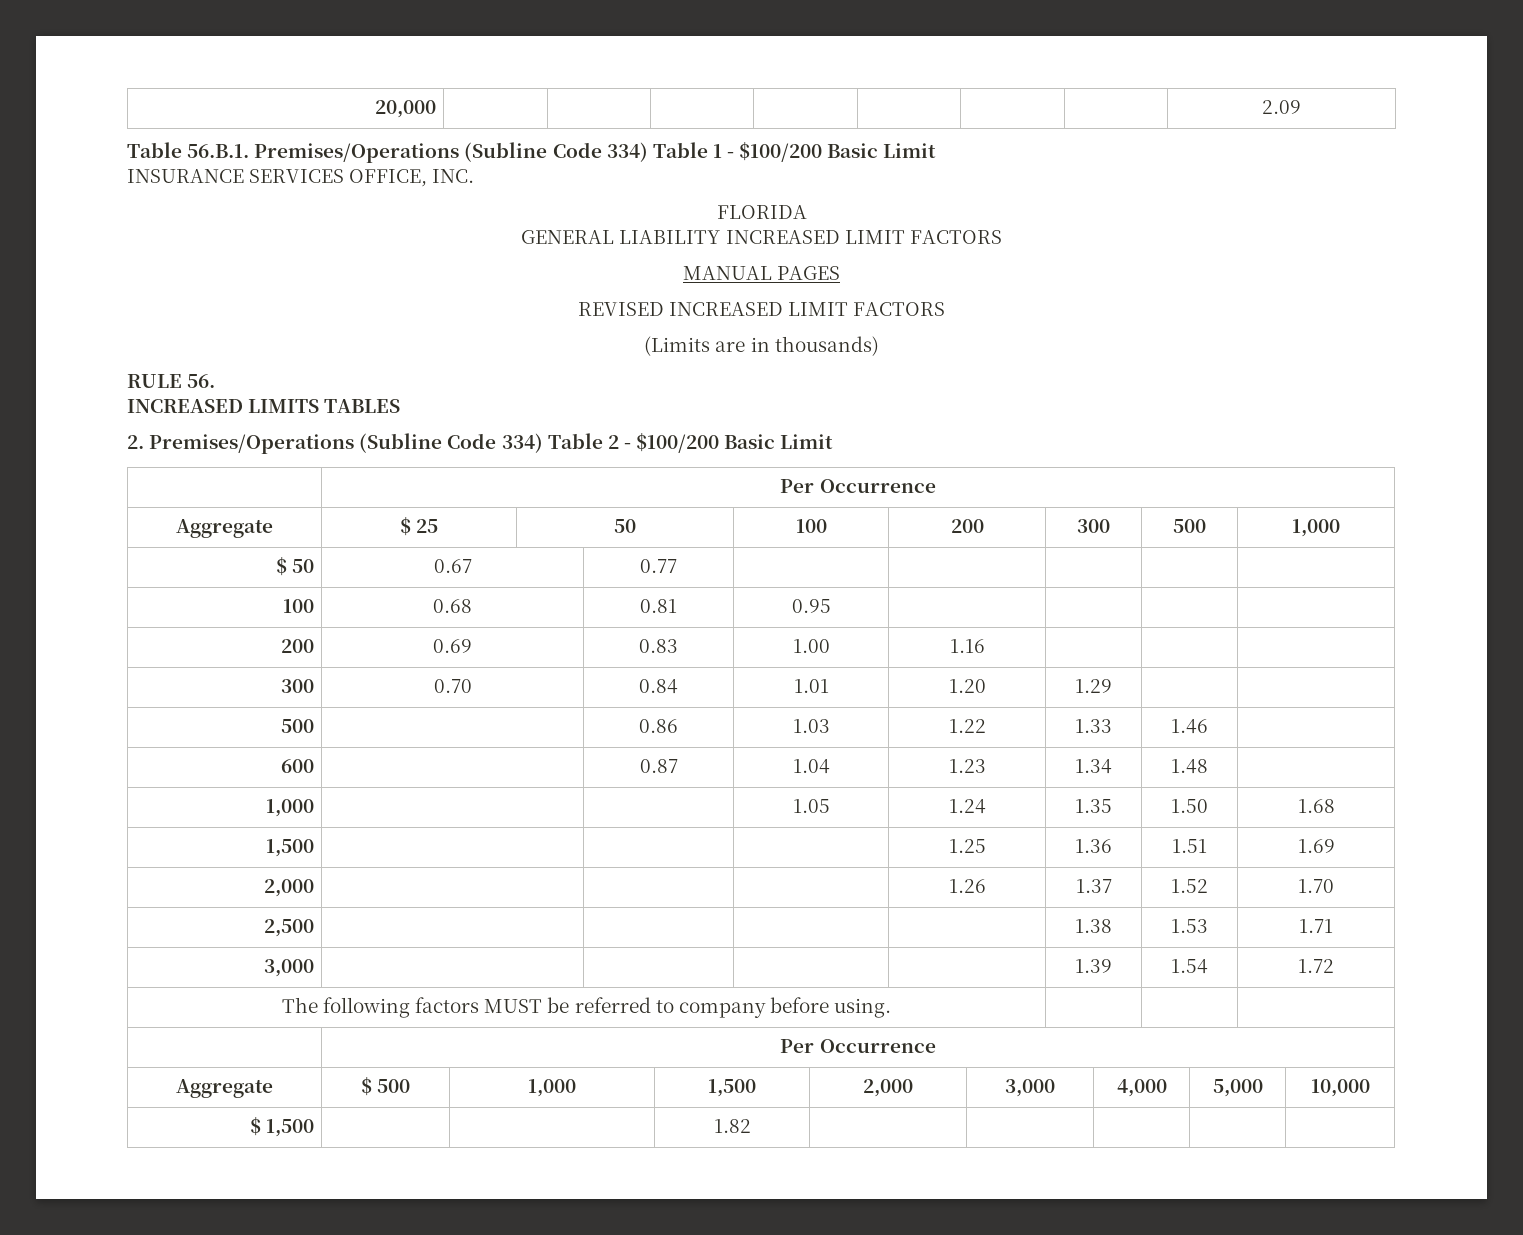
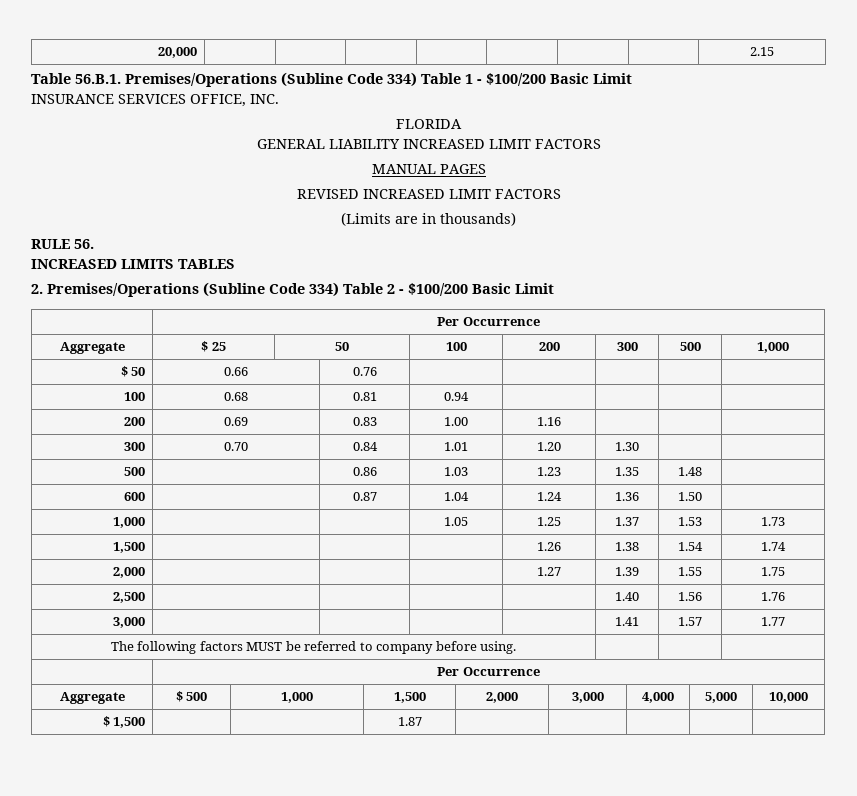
- 20,000 | | | | | | | | 2.09
+ 20,000 | | | | | | | | 2.15
- $ 50 | 0.67 | 0.77 | | | | |
+ $ 50 | 0.66 | 0.76 | | | | |
- 100 | 0.68 | 0.81 | 0.95 | | | |
+ 100 | 0.68 | 0.81 | 0.94 | | | |
- 300 | 0.70 | 0.84 | 1.01 | 1.20 | 1.29 | |
+ 300 | 0.70 | 0.84 | 1.01 | 1.20 | 1.30 | |
- 500 | | 0.86 | 1.03 | 1.22 | 1.33 | 1.46 |
+ 500 | | 0.86 | 1.03 | 1.23 | 1.35 | 1.48 |
- 600 | | 0.87 | 1.04 | 1.23 | 1.34 | 1.48 |
+ 600 | | 0.87 | 1.04 | 1.24 | 1.36 | 1.50 |
- 1,000 | | | 1.05 | 1.24 | 1.35 | 1.50 | 1.68
- 1,500 | | | | 1.25 | 1.36 | 1.51 | 1.69
- 2,000 | | | | 1.26 | 1.37 | 1.52 | 1.70
- 2,500 | | | | | 1.38 | 1.53 | 1.71
- 3,000 | | | | | 1.39 | 1.54 | 1.72
+ 1,000 | | | 1.05 | 1.25 | 1.37 | 1.53 | 1.73
+ 1,500 | | | | 1.26 | 1.38 | 1.54 | 1.74
+ 2,000 | | | | 1.27 | 1.39 | 1.55 | 1.75
+ 2,500 | | | | | 1.40 | 1.56 | 1.76
+ 3,000 | | | | | 1.41 | 1.57 | 1.77
- $ 1,500 | | | 1.82 | | | | |
+ $ 1,500 | | | 1.87 | | | | |

